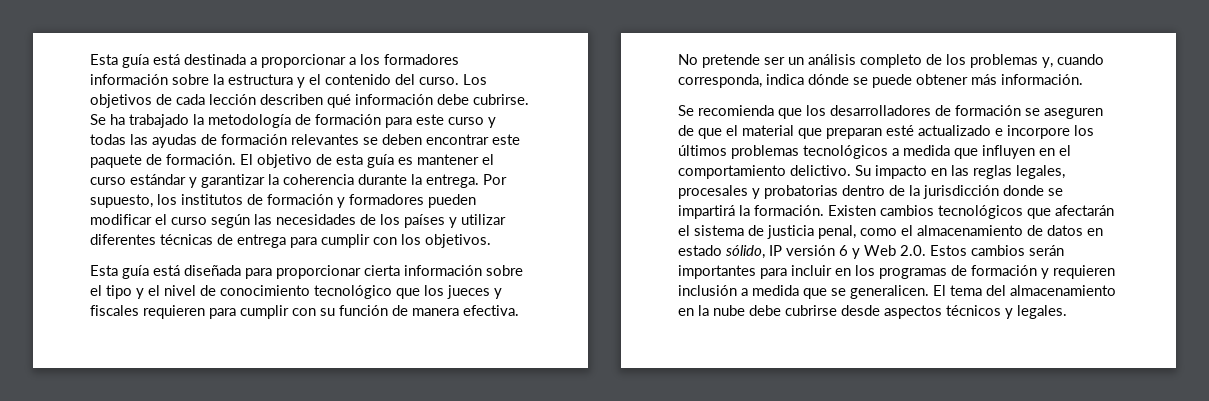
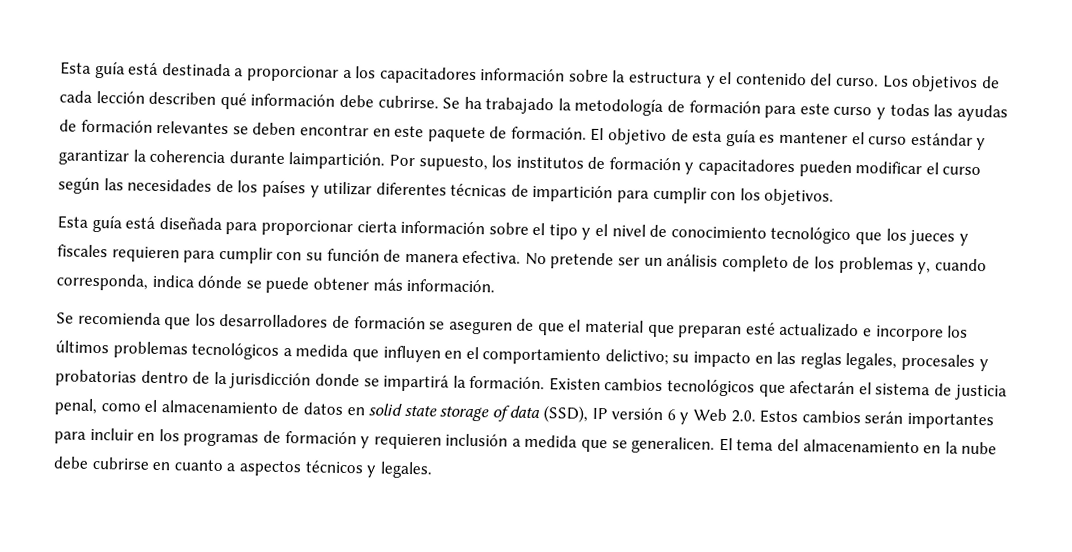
- Esta guía está destinada a proporcionar a los formadores información sobre la estructura y el contenido del curso.
+ Esta guía está destinada a proporcionar a los capacitadores información sobre la estructura y el contenido del curso.
- Se ha trabajado la metodología de formación para este curso y todas las ayudas de formación relevantes se deben encontrar este paquete de formación.
+ Se ha trabajado la metodología de formación para este curso y todas las ayudas de formación relevantes se deben encontrar en este paquete de formación.
- El objetivo de esta guía es mantener el curso estándar y garantizar la coherencia durante la entrega.
+ El objetivo de esta guía es mantener el curso estándar y garantizar la coherencia durante laimpartición.
- Por supuesto, los institutos de formación y formadores pueden modificar el curso según las necesidades de los países y utilizar diferentes técnicas de entrega para cumplir con los objetivos.
+ Por supuesto, los institutos de formación y capacitadores pueden modificar el curso según las necesidades de los países y utilizar diferentes técnicas de impartición para cumplir con los objetivos.
- Se recomienda que los desarrolladores de formación se aseguren de que el material que preparan esté actualizado e incorpore los últimos problemas tecnológicos a medida que influyen en el comportamiento delictivo. Su impacto en las reglas legales, procesales y probatorias dentro de la jurisdicción donde se impartirá la formación.
+ Se recomienda que los desarrolladores de formación se aseguren de que el material que preparan esté actualizado e incorpore los últimos problemas tecnológicos a medida que influyen en el comportamiento delictivo; su impacto en las reglas legales, procesales y probatorias dentro de la jurisdicción donde se impartirá la formación.
- Existen cambios tecnológicos que afectarán el sistema de justicia penal, como el almacenamiento de datos en estado sólido, IP versión 6 y Web 2.0. Estos cambios serán importantes para incluir en los programas de formación y requieren inclusión a medida que se generalicen.
+ Existen cambios tecnológicos que afectarán el sistema de justicia penal, como el almacenamiento de datos en solid state storage of data (SSD), IP versión 6 y Web 2.0. Estos cambios serán importantes para incluir en los programas de formación y requieren inclusión a medida que se generalicen.
- El tema del almacenamiento en la nube debe cubrirse desde aspectos técnicos y legales.
+ El tema del almacenamiento en la nube debe cubrirse en cuanto a aspectos técnicos y legales.

